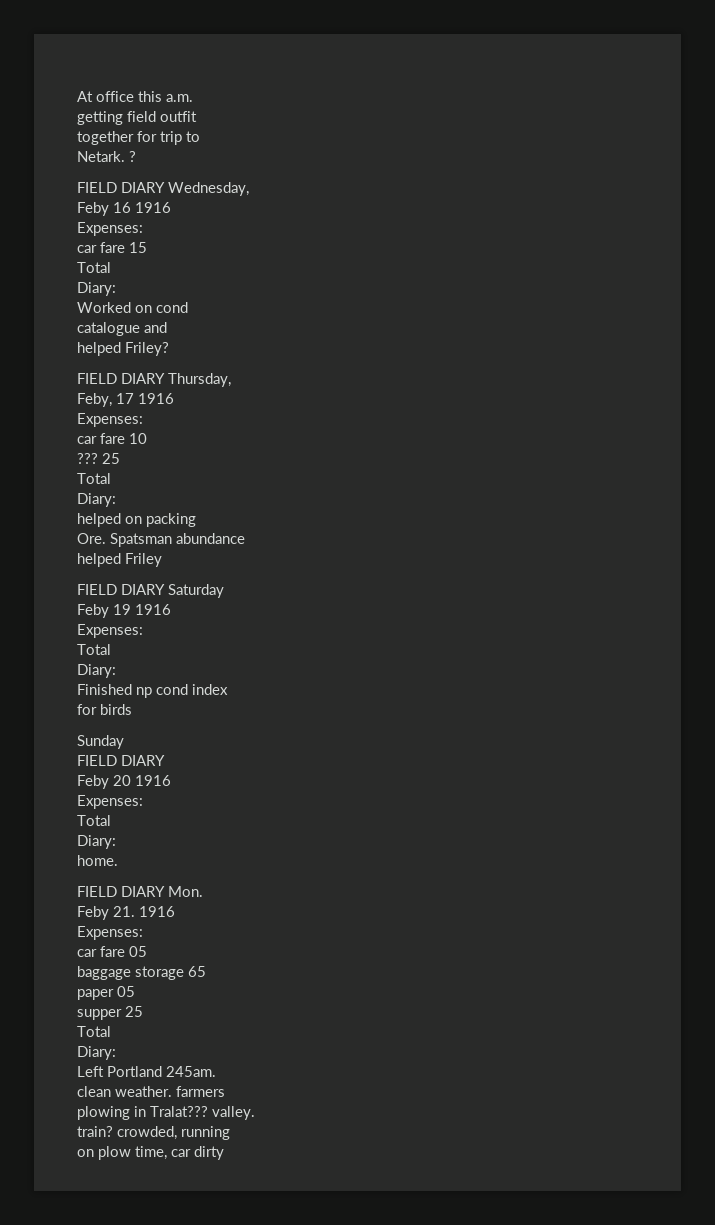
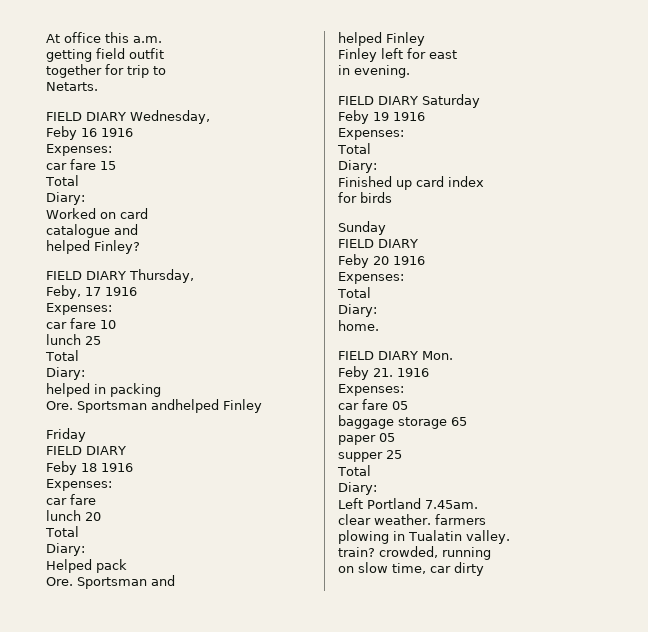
- Netark. ?
+ Netarts.
- Worked on cond
+ Worked on card
- helped Friley?
+ helped Finley?
- ??? 25
+ lunch 25
- helped on packing
+ helped in packing
- Ore. Spatsman abundance
- helped Friley
+ Ore. Sportsman andhelped Finley
+ Friday
+ FIELD DIARY
+ Feby 18 1916
+ Expenses:
+ car fare
+ lunch 20
+ Total
+ Diary:
+ Helped pack
+ Ore. Sportsman and
+ helped Finley
+ Finley left for east
+ in evening.
- Finished np cond index
+ Finished up card index
- Left Portland 245am.
- clean weather. farmers
+ Left Portland 7.45am.
+ clear weather. farmers
- plowing in Tralat??? valley.
+ plowing in Tualatin valley.
- on plow time, car dirty
+ on slow time, car dirty

